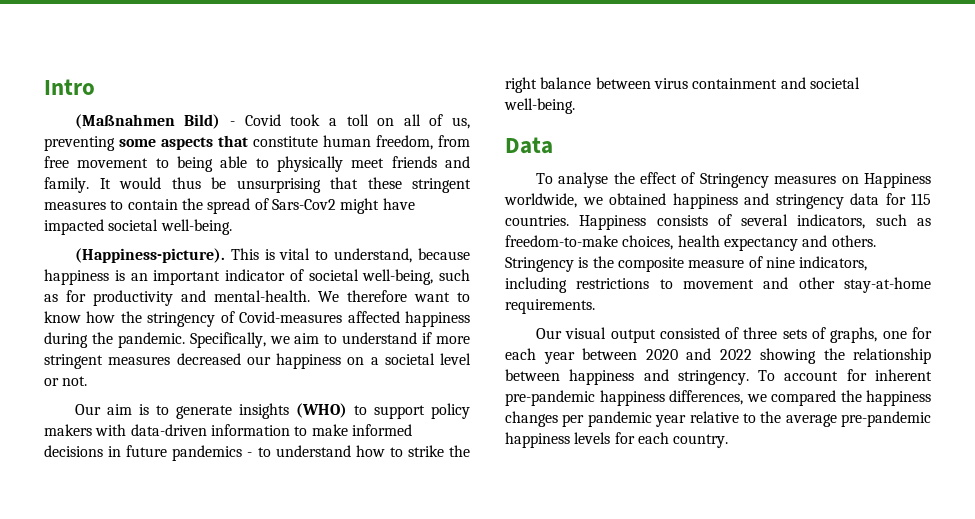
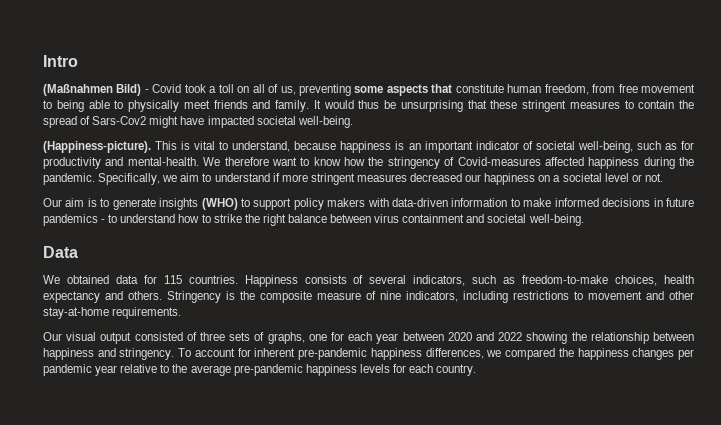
- To analyse the effect of Stringency measures on Happiness worldwide, we obtained happiness and stringency data for 115 countries.
+ We obtained data for 115 countries.

